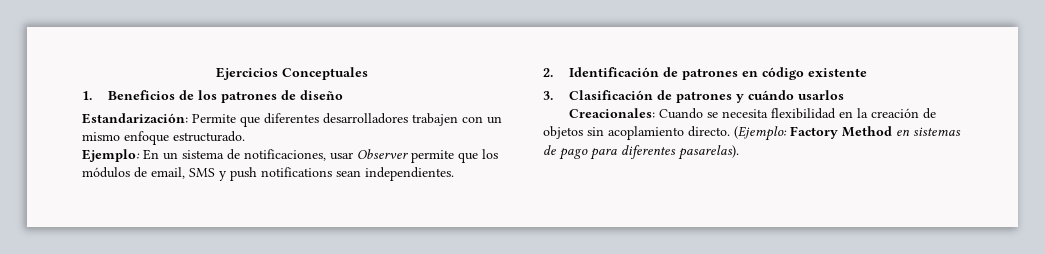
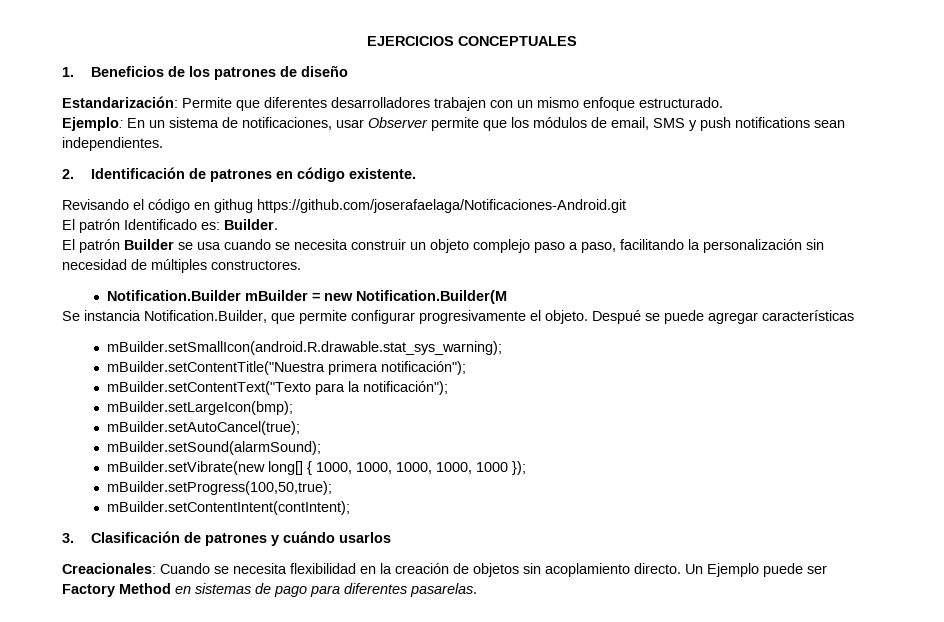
- Ejercicios Conceptuales
+ EJERCICIOS CONCEPTUALES
- 2. Identificación de patrones en código existente
+ 2. Identificación de patrones en código existente.
+ Revisando el código en githug https://github.com/joserafaelaga/Notificaciones-Android.git
+ El patrón Identificado es: Builder.
+ El patrón Builder se usa cuando se necesita construir un objeto complejo paso a paso, facilitando la personalización sin necesidad de múltiples constructores.
+ Notification.Builder mBuilder = new Notification.Builder(M
+ Se instancia Notification.Builder, que permite configurar progresivamente el objeto. Despué se puede agregar características
+ mBuilder.setSmallIcon(android.R.drawable.stat_sys_warning);
+ mBuilder.setContentTitle("Nuestra primera notificación");
+ mBuilder.setContentText("Texto para la notificación");
+ mBuilder.setLargeIcon(bmp);
+ mBuilder.setAutoCancel(true);
+ mBuilder.setSound(alarmSound);
+ mBuilder.setVibrate(new long[] { 1000, 1000, 1000, 1000, 1000 });
+ mBuilder.setProgress(100,50,true);
+ mBuilder.setContentIntent(contIntent);
- (Ejemplo: Factory Method en sistemas de pago para diferentes pasarelas).
+ Un Ejemplo puede ser Factory Method en sistemas de pago para diferentes pasarelas.

